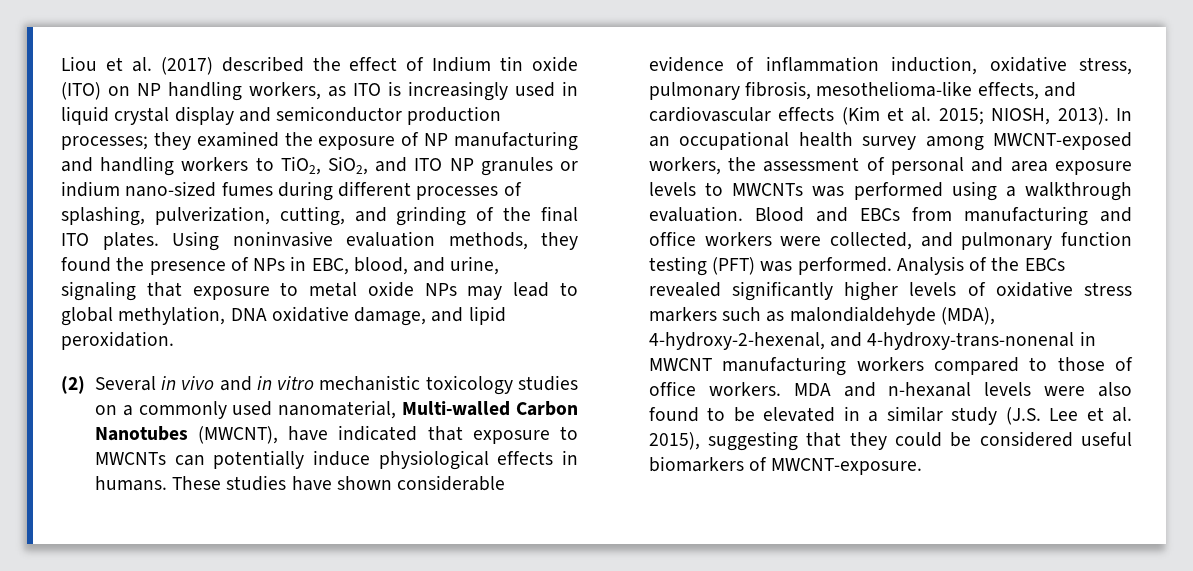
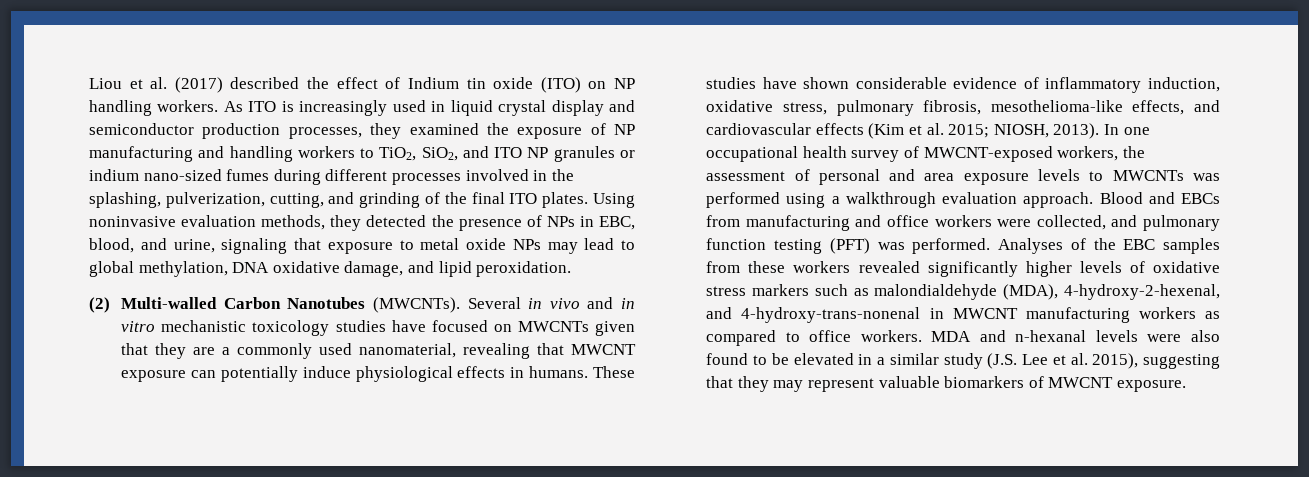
- Liou et al. (2017) described the effect of Indium tin oxide (ITO) on NP handling workers, as ITO is increasingly used in liquid crystal display and semiconductor production processes; they examined the exposure of NP manufacturing and handling workers to TiO2, SiO2, and ITO NP granules or indium nano-sized fumes during different processes of splashing, pulverization, cutting, and grinding of the final ITO plates.
+ Liou et al. (2017) described the effect of Indium tin oxide (ITO) on NP handling workers. As ITO is increasingly used in liquid crystal display and semiconductor production processes, they examined the exposure of NP manufacturing and handling workers to TiO2, SiO2, and ITO NP granules or indium nano-sized fumes during different processes involved in the splashing, pulverization, cutting, and grinding of the final ITO plates.
- Using noninvasive evaluation methods, they found the presence of NPs in EBC, blood, and urine, signaling that exposure to metal oxide NPs may lead to global methylation, DNA oxidative damage, and lipid peroxidation.
+ Using noninvasive evaluation methods, they detected the presence of NPs in EBC, blood, and urine, signaling that exposure to metal oxide NPs may lead to global methylation, DNA oxidative damage, and lipid peroxidation.
- (2) Several in vivo and in vitro mechanistic toxicology studies on a commonly used nanomaterial, Multi-walled Carbon Nanotubes (MWCNT), have indicated that exposure to MWCNTs can potentially induce physiological effects in humans.
+ (2) Multi-walled Carbon Nanotubes (MWCNTs). Several in vivo and in vitro mechanistic toxicology studies have focused on MWCNTs given that they are a commonly used nanomaterial, revealing that MWCNT exposure can potentially induce physiological effects in humans.
- These studies have shown considerable evidence of inflammation induction, oxidative stress, pulmonary fibrosis, mesothelioma-like effects, and cardiovascular effects (Kim et al. 2015; NIOSH, 2013).
+ These studies have shown considerable evidence of inflammatory induction, oxidative stress, pulmonary fibrosis, mesothelioma-like effects, and cardiovascular effects (Kim et al. 2015; NIOSH, 2013).
- In an occupational health survey among MWCNT-exposed workers, the assessment of personal and area exposure levels to MWCNTs was performed using a walkthrough evaluation.
+ In one occupational health survey of MWCNT-exposed workers, the assessment of personal and area exposure levels to MWCNTs was performed using a walkthrough evaluation approach.
- Analysis of the EBCs revealed significantly higher levels of oxidative stress markers such as malondialdehyde (MDA), 4-hydroxy-2-hexenal, and 4-hydroxy-trans-nonenal in MWCNT manufacturing workers compared to those of office workers.
+ Analyses of the EBC samples from these workers revealed significantly higher levels of oxidative stress markers such as malondialdehyde (MDA), 4-hydroxy-2-hexenal, and 4-hydroxy-trans-nonenal in MWCNT manufacturing workers as compared to office workers.
- MDA and n-hexanal levels were also found to be elevated in a similar study (J.S. Lee et al. 2015), suggesting that they could be considered useful biomarkers of MWCNT-exposure.
+ MDA and n-hexanal levels were also found to be elevated in a similar study (J.S. Lee et al. 2015), suggesting that they may represent valuable biomarkers of MWCNT exposure.

